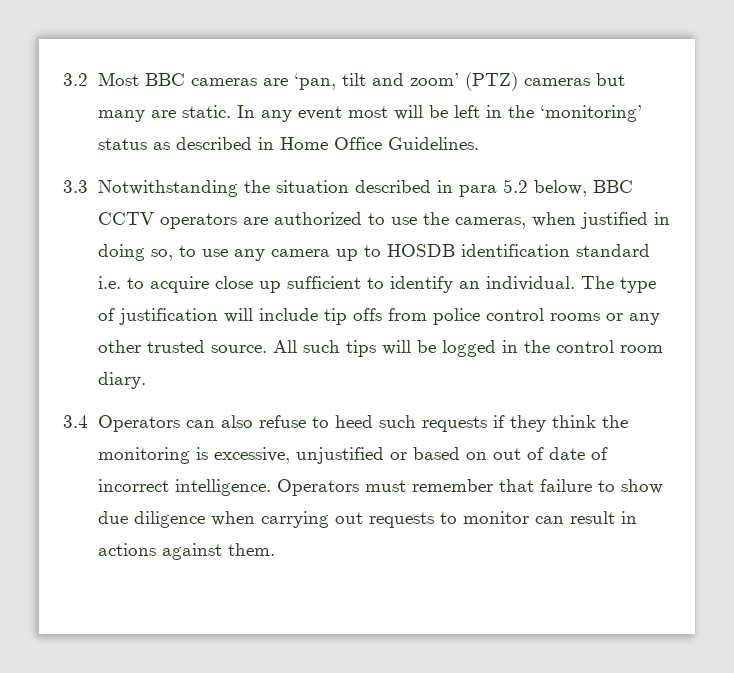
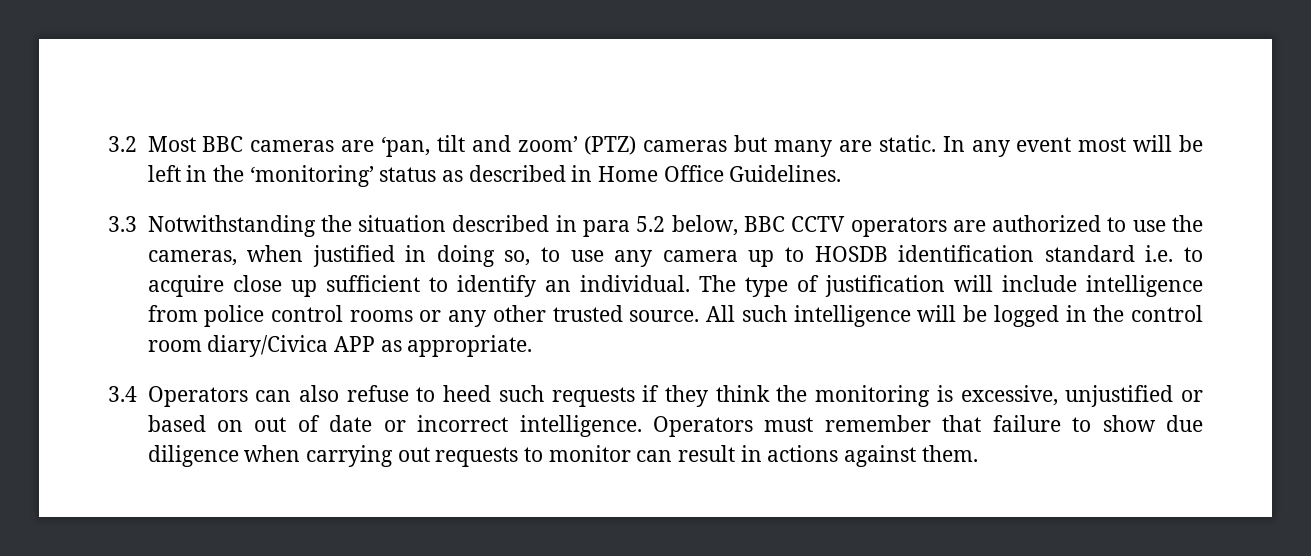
- The type of justification will include tip offs from police control rooms or any other trusted source.
+ The type of justification will include intelligence from police control rooms or any other trusted source.
- All such tips will be logged in the control room diary.
+ All such intelligence will be logged in the control room diary/Civica APP as appropriate.
- 3.4 Operators can also refuse to heed such requests if they think the monitoring is excessive, unjustified or based on out of date of incorrect intelligence.
+ 3.4 Operators can also refuse to heed such requests if they think the monitoring is excessive, unjustified or based on out of date or incorrect intelligence.

